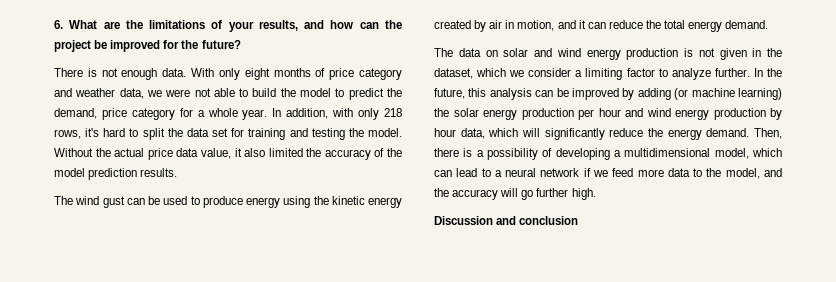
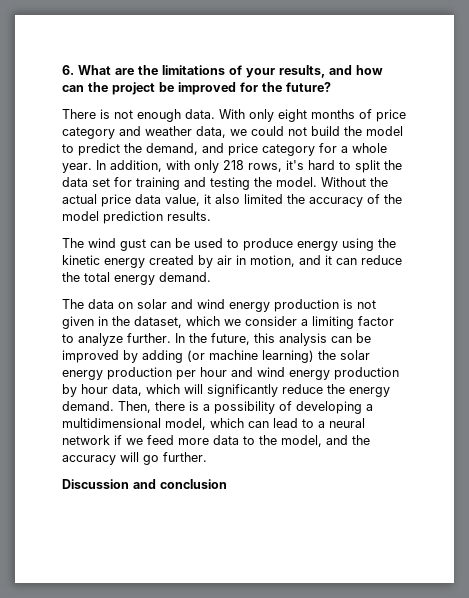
- With only eight months of price category and weather data, we were not able to build the model to predict the demand, price category for a whole year.
+ With only eight months of price category and weather data, we could not build the model to predict the demand, and price category for a whole year.
- Then, there is a possibility of developing a multidimensional model, which can lead to a neural network if we feed more data to the model, and the accuracy will go further high.
+ Then, there is a possibility of developing a multidimensional model, which can lead to a neural network if we feed more data to the model, and the accuracy will go further.

